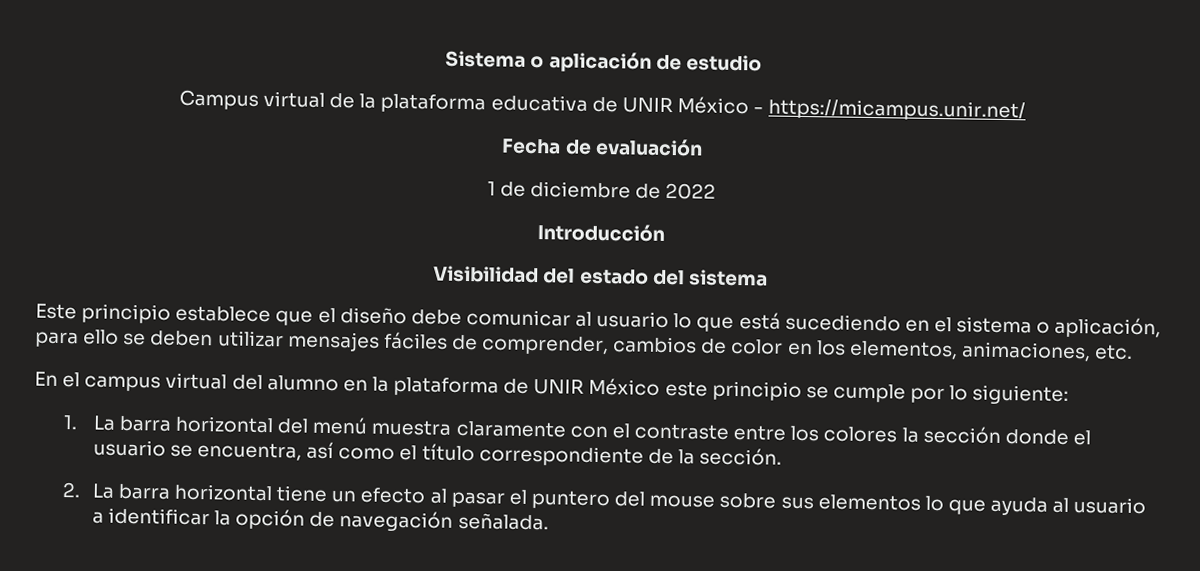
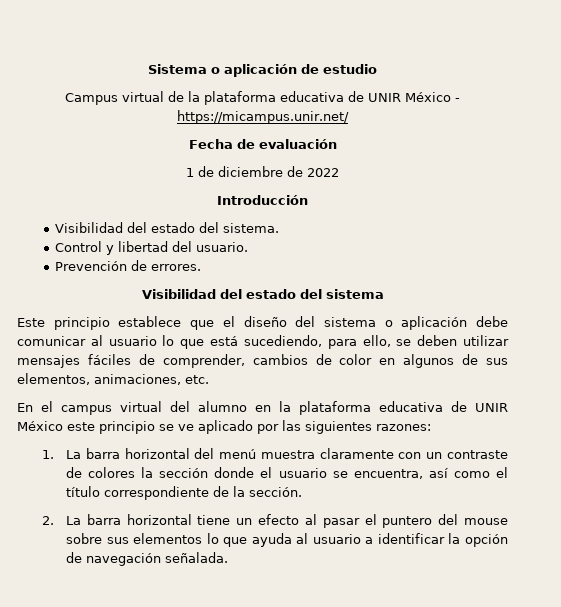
+ Visibilidad del estado del sistema.
+ Control y libertad del usuario.
+ Prevención de errores.
- Este principio establece que el diseño debe comunicar al usuario lo que está sucediendo en el sistema o aplicación, para ello se deben utilizar mensajes fáciles de comprender, cambios de color en los elementos, animaciones, etc.
+ Este principio establece que el diseño del sistema o aplicación debe comunicar al usuario lo que está sucediendo, para ello, se deben utilizar mensajes fáciles de comprender, cambios de color en algunos de sus elementos, animaciones, etc.
- En el campus virtual del alumno en la plataforma de UNIR México este principio se cumple por lo siguiente:
+ En el campus virtual del alumno en la plataforma educativa de UNIR México este principio se ve aplicado por las siguientes razones:
- 1. La barra horizontal del menú muestra claramente con el contraste entre los colores la sección donde el usuario se encuentra, así como el título correspondiente de la sección.
+ 1. La barra horizontal del menú muestra claramente con un contraste de colores la sección donde el usuario se encuentra, así como el título correspondiente de la sección.

